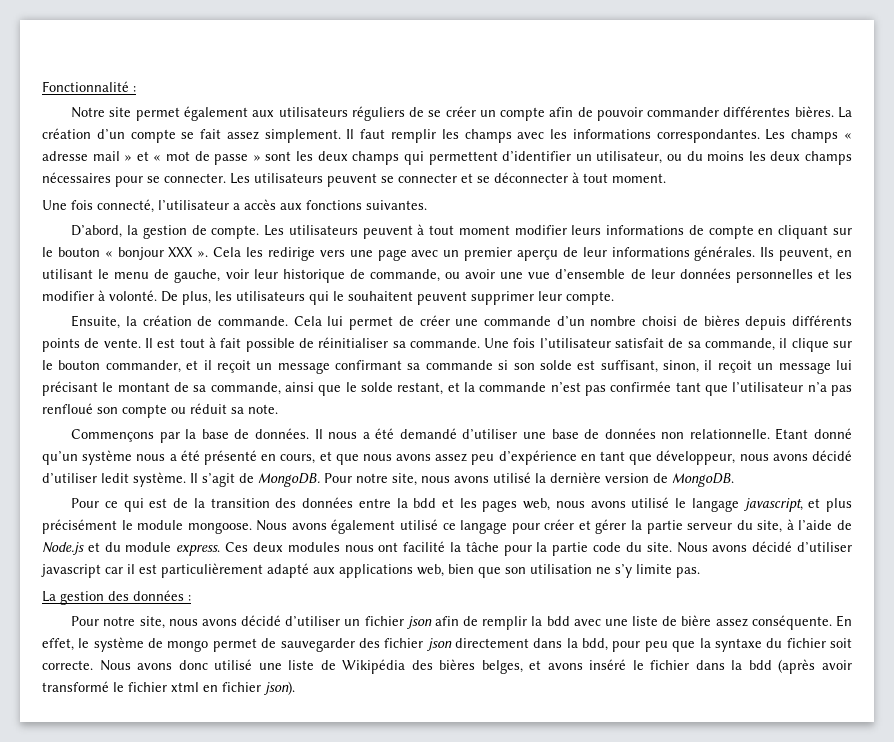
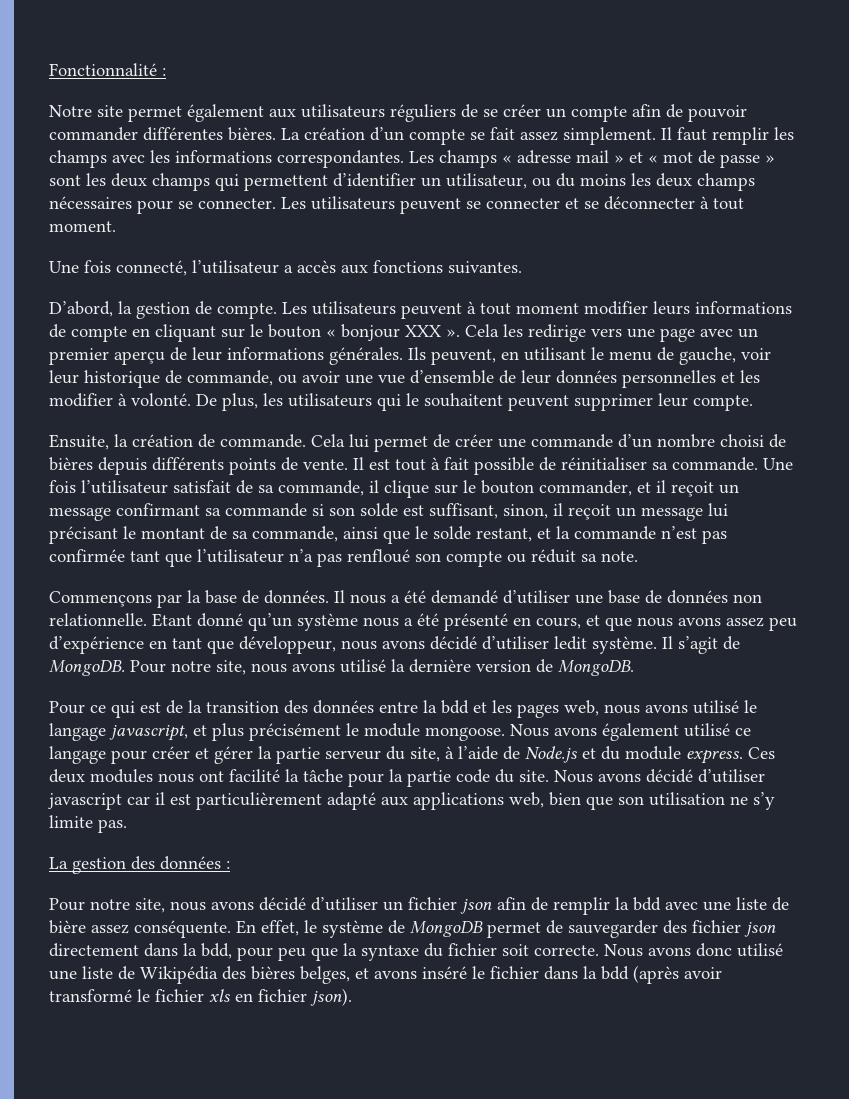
- En effet, le système de mongo permet de sauvegarder des fichier json directement dans la bdd, pour peu que la syntaxe du fichier soit correcte.
+ En effet, le système de MongoDB permet de sauvegarder des fichier json directement dans la bdd, pour peu que la syntaxe du fichier soit correcte.
- Nous avons donc utilisé une liste de Wikipédia des bières belges, et avons inséré le fichier dans la bdd (après avoir transformé le fichier xtml en fichier json).
+ Nous avons donc utilisé une liste de Wikipédia des bières belges, et avons inséré le fichier dans la bdd (après avoir transformé le fichier xls en fichier json).

